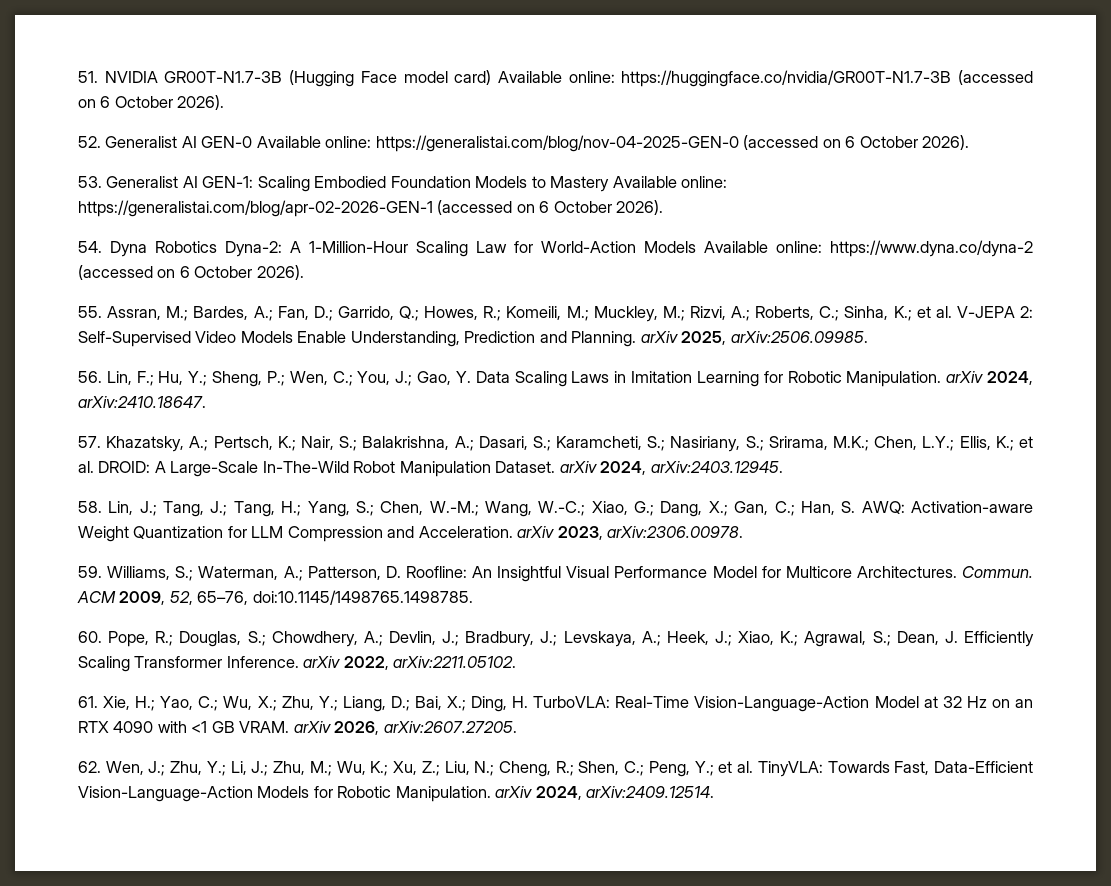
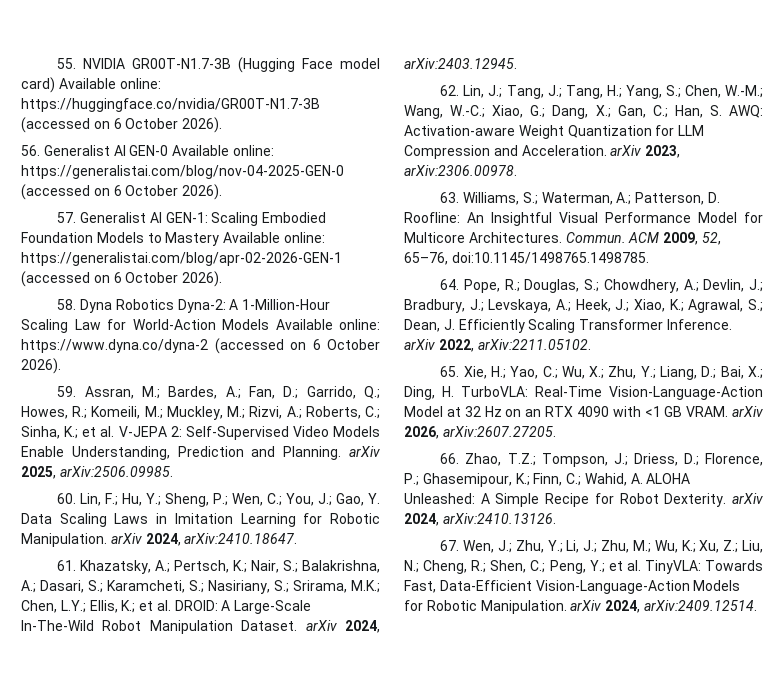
- 51. NVIDIA GR00T-N1.7-3B (Hugging Face model card) Available online: https://huggingface.co/nvidia/GR00T-N1.7-3B (accessed on 6 October 2026).
+ 55. NVIDIA GR00T-N1.7-3B (Hugging Face model card) Available online: https://huggingface.co/nvidia/GR00T-N1.7-3B (accessed on 6 October 2026).
- 52. Generalist AI GEN-0 Available online: https://generalistai.com/blog/nov-04-2025-GEN-0 (accessed on 6 October 2026).
+ 56. Generalist AI GEN-0 Available online: https://generalistai.com/blog/nov-04-2025-GEN-0 (accessed on 6 October 2026).
- 53. Generalist AI GEN-1: Scaling Embodied Foundation Models to Mastery Available online: https://generalistai.com/blog/apr-02-2026-GEN-1 (accessed on 6 October 2026).
+ 57. Generalist AI GEN-1: Scaling Embodied Foundation Models to Mastery Available online: https://generalistai.com/blog/apr-02-2026-GEN-1 (accessed on 6 October 2026).
- 54. Dyna Robotics Dyna-2: A 1-Million-Hour Scaling Law for World-Action Models Available online: https://www.dyna.co/dyna-2 (accessed on 6 October 2026).
+ 58. Dyna Robotics Dyna-2: A 1-Million-Hour Scaling Law for World-Action Models Available online: https://www.dyna.co/dyna-2 (accessed on 6 October 2026).
- 55. Assran, M.; Bardes, A.; Fan, D.; Garrido, Q.; Howes, R.; Komeili, M.; Muckley, M.; Rizvi, A.; Roberts, C.; Sinha, K.; et al. V-JEPA 2: Self-Supervised Video Models Enable Understanding, Prediction and Planning. arXiv 2025, arXiv:2506.09985.
+ 59. Assran, M.; Bardes, A.; Fan, D.; Garrido, Q.; Howes, R.; Komeili, M.; Muckley, M.; Rizvi, A.; Roberts, C.; Sinha, K.; et al. V-JEPA 2: Self-Supervised Video Models Enable Understanding, Prediction and Planning. arXiv 2025, arXiv:2506.09985.
- 56. Lin, F.; Hu, Y.; Sheng, P.; Wen, C.; You, J.; Gao, Y. Data Scaling Laws in Imitation Learning for Robotic Manipulation. arXiv 2024, arXiv:2410.18647.
+ 60. Lin, F.; Hu, Y.; Sheng, P.; Wen, C.; You, J.; Gao, Y. Data Scaling Laws in Imitation Learning for Robotic Manipulation. arXiv 2024, arXiv:2410.18647.
- 57. Khazatsky, A.; Pertsch, K.; Nair, S.; Balakrishna, A.; Dasari, S.; Karamcheti, S.; Nasiriany, S.; Srirama, M.K.; Chen, L.Y.; Ellis, K.; et al. DROID: A Large-Scale In-The-Wild Robot Manipulation Dataset. arXiv 2024, arXiv:2403.12945.
+ 61. Khazatsky, A.; Pertsch, K.; Nair, S.; Balakrishna, A.; Dasari, S.; Karamcheti, S.; Nasiriany, S.; Srirama, M.K.; Chen, L.Y.; Ellis, K.; et al. DROID: A Large-Scale In-The-Wild Robot Manipulation Dataset. arXiv 2024, arXiv:2403.12945.
- 58. Lin, J.; Tang, J.; Tang, H.; Yang, S.; Chen, W.-M.; Wang, W.-C.; Xiao, G.; Dang, X.; Gan, C.; Han, S. AWQ: Activation-aware Weight Quantization for LLM Compression and Acceleration. arXiv 2023, arXiv:2306.00978.
+ 62. Lin, J.; Tang, J.; Tang, H.; Yang, S.; Chen, W.-M.; Wang, W.-C.; Xiao, G.; Dang, X.; Gan, C.; Han, S. AWQ: Activation-aware Weight Quantization for LLM Compression and Acceleration. arXiv 2023, arXiv:2306.00978.
- 59. Williams, S.; Waterman, A.; Patterson, D. Roofline: An Insightful Visual Performance Model for Multicore Architectures.
+ 63. Williams, S.; Waterman, A.; Patterson, D. Roofline: An Insightful Visual Performance Model for Multicore Architectures.
- 60. Pope, R.; Douglas, S.; Chowdhery, A.; Devlin, J.; Bradbury, J.; Levskaya, A.; Heek, J.; Xiao, K.; Agrawal, S.; Dean, J. Efficiently Scaling Transformer Inference. arXiv 2022, arXiv:2211.05102.
+ 64. Pope, R.; Douglas, S.; Chowdhery, A.; Devlin, J.; Bradbury, J.; Levskaya, A.; Heek, J.; Xiao, K.; Agrawal, S.; Dean, J. Efficiently Scaling Transformer Inference. arXiv 2022, arXiv:2211.05102.
- 61. Xie, H.; Yao, C.; Wu, X.; Zhu, Y.; Liang, D.; Bai, X.; Ding, H. TurboVLA: Real-Time Vision-Language-Action Model at 32 Hz on an RTX 4090 with <1 GB VRAM. arXiv 2026, arXiv:2607.27205.
+ 65. Xie, H.; Yao, C.; Wu, X.; Zhu, Y.; Liang, D.; Bai, X.; Ding, H. TurboVLA: Real-Time Vision-Language-Action Model at 32 Hz on an RTX 4090 with <1 GB VRAM. arXiv 2026, arXiv:2607.27205.
- 62. Wen, J.; Zhu, Y.; Li, J.; Zhu, M.; Wu, K.; Xu, Z.; Liu, N.; Cheng, R.; Shen, C.; Peng, Y.; et al. TinyVLA: Towards Fast, Data-Efficient Vision-Language-Action Models for Robotic Manipulation. arXiv 2024, arXiv:2409.12514.
+ 66. Zhao, T.Z.; Tompson, J.; Driess, D.; Florence, P.; Ghasemipour, K.; Finn, C.; Wahid, A. ALOHA Unleashed: A Simple Recipe for Robot Dexterity. arXiv 2024, arXiv:2410.13126.
+ 67. Wen, J.; Zhu, Y.; Li, J.; Zhu, M.; Wu, K.; Xu, Z.; Liu, N.; Cheng, R.; Shen, C.; Peng, Y.; et al. TinyVLA: Towards Fast, Data-Efficient Vision-Language-Action Models for Robotic Manipulation. arXiv 2024, arXiv:2409.12514.

